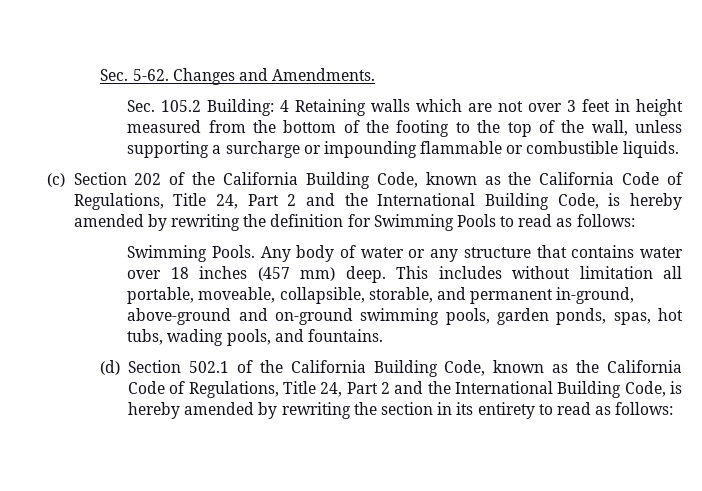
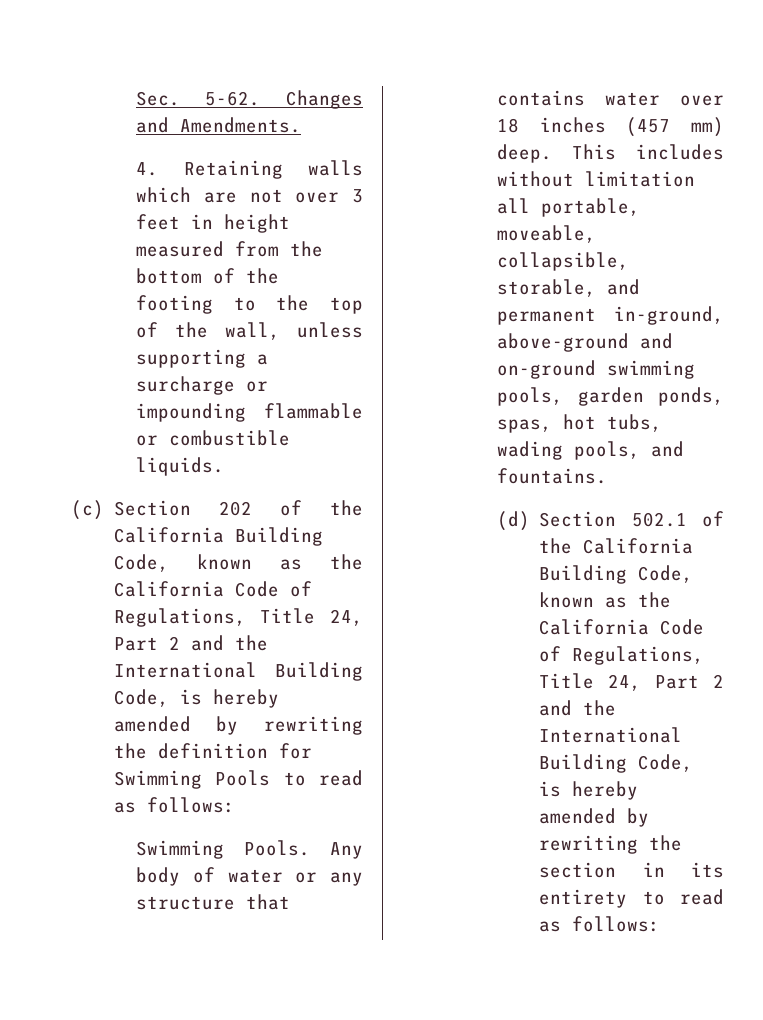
- Sec. 105.2 Building: 4 Retaining walls which are not over 3 feet in height measured from the bottom of the footing to the top of the wall, unless supporting a surcharge or impounding flammable or combustible liquids.
+ 4. Retaining walls which are not over 3 feet in height measured from the bottom of the footing to the top of the wall, unless supporting a surcharge or impounding flammable or combustible liquids.

